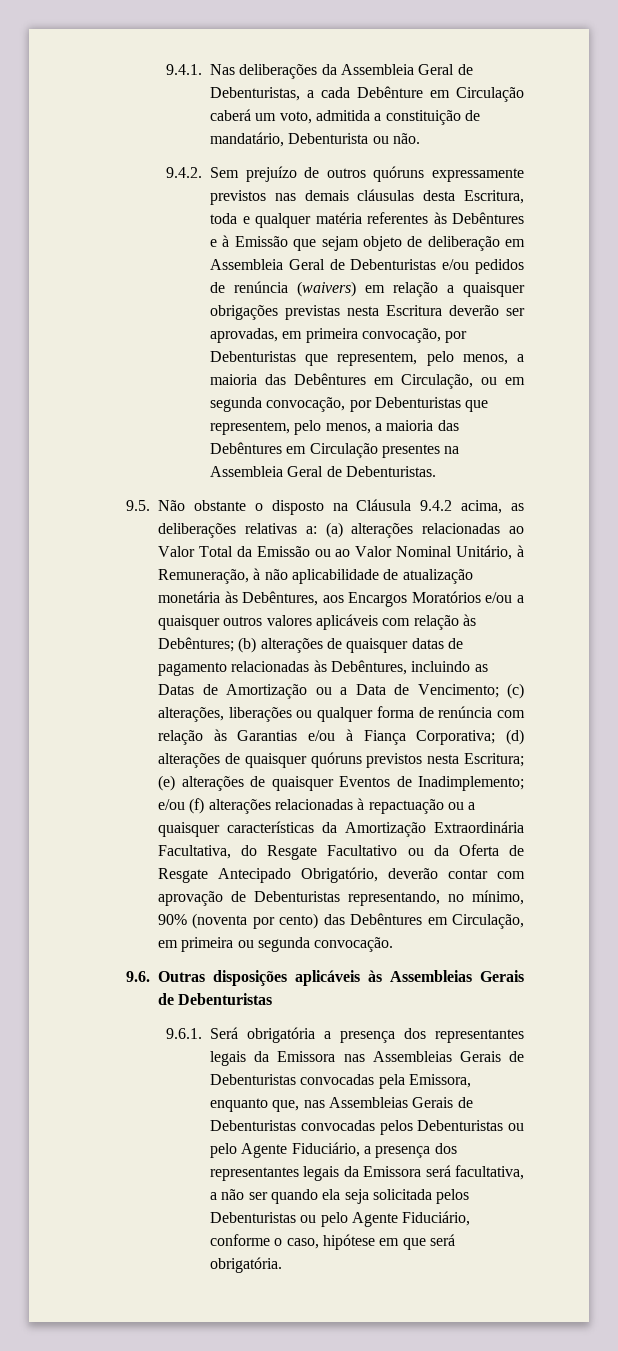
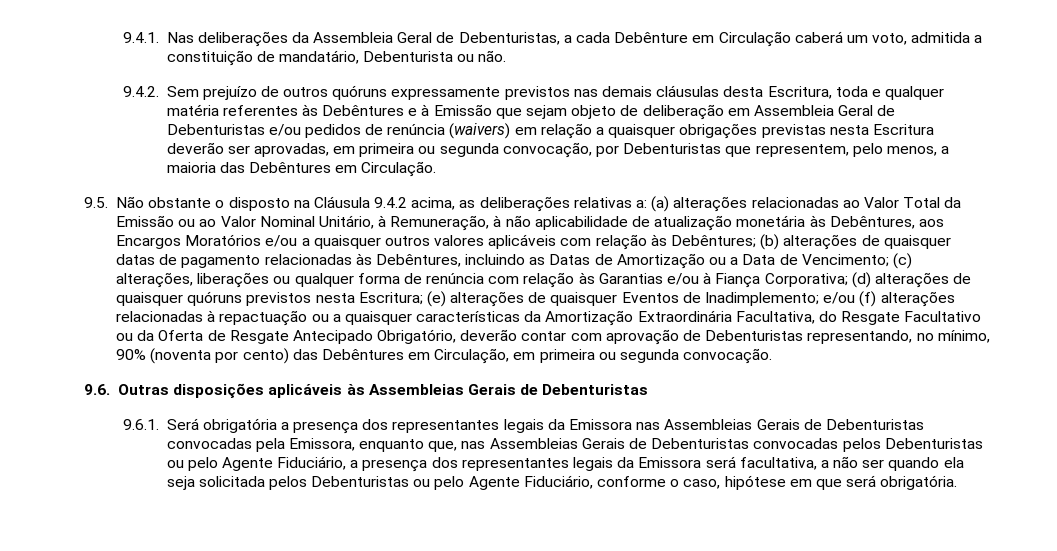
- 9.4.2. Sem prejuízo de outros quóruns expressamente previstos nas demais cláusulas desta Escritura, toda e qualquer matéria referentes às Debêntures e à Emissão que sejam objeto de deliberação em Assembleia Geral de Debenturistas e/ou pedidos de renúncia (waivers) em relação a quaisquer obrigações previstas nesta Escritura deverão ser aprovadas, em primeira convocação, por Debenturistas que representem, pelo menos, a maioria das Debêntures em Circulação, ou em segunda convocação, por Debenturistas que representem, pelo menos, a maioria das Debêntures em Circulação presentes na Assembleia Geral de Debenturistas.
+ 9.4.2. Sem prejuízo de outros quóruns expressamente previstos nas demais cláusulas desta Escritura, toda e qualquer matéria referentes às Debêntures e à Emissão que sejam objeto de deliberação em Assembleia Geral de Debenturistas e/ou pedidos de renúncia (waivers) em relação a quaisquer obrigações previstas nesta Escritura deverão ser aprovadas, em primeira ou segunda convocação, por Debenturistas que representem, pelo menos, a maioria das Debêntures em Circulação.

